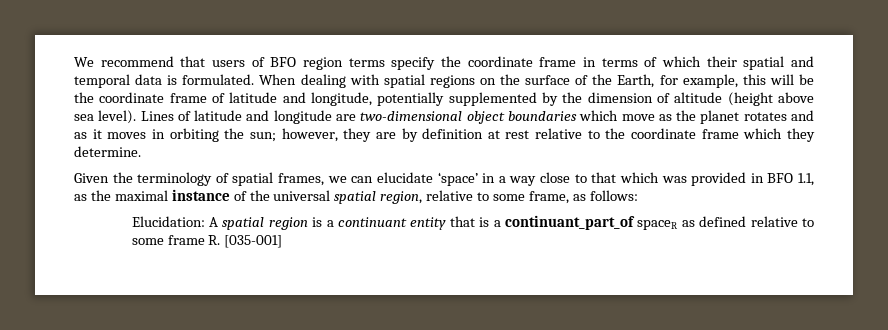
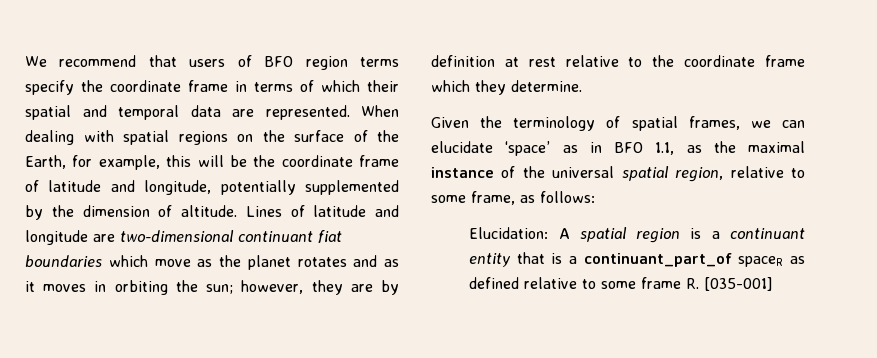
- We recommend that users of BFO region terms specify the coordinate frame in terms of which their spatial and temporal data is formulated.
+ We recommend that users of BFO region terms specify the coordinate frame in terms of which their spatial and temporal data are represented.
- When dealing with spatial regions on the surface of the Earth, for example, this will be the coordinate frame of latitude and longitude, potentially supplemented by the dimension of altitude (height above sea level).
+ When dealing with spatial regions on the surface of the Earth, for example, this will be the coordinate frame of latitude and longitude, potentially supplemented by the dimension of altitude.
- Lines of latitude and longitude are two-dimensional object boundaries which move as the planet rotates and as it moves in orbiting the sun; however, they are by definition at rest relative to the coordinate frame which they determine.
+ Lines of latitude and longitude are two-dimensional continuant fiat boundaries which move as the planet rotates and as it moves in orbiting the sun; however, they are by definition at rest relative to the coordinate frame which they determine.
- Given the terminology of spatial frames, we can elucidate ‘space’ in a way close to that which was provided in BFO 1.1, as the maximal instance of the universal spatial region, relative to some frame, as follows:
+ Given the terminology of spatial frames, we can elucidate ‘space’ as in BFO 1.1, as the maximal instance of the universal spatial region, relative to some frame, as follows:

